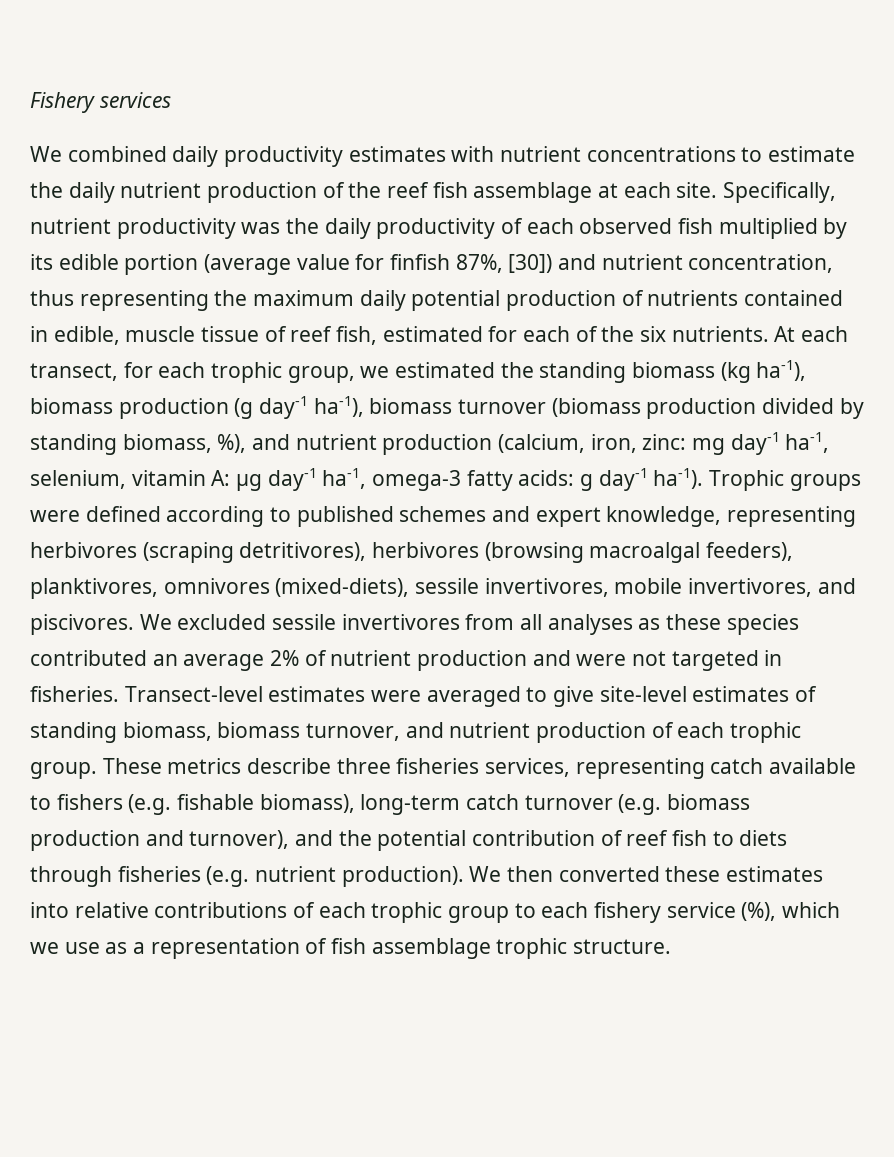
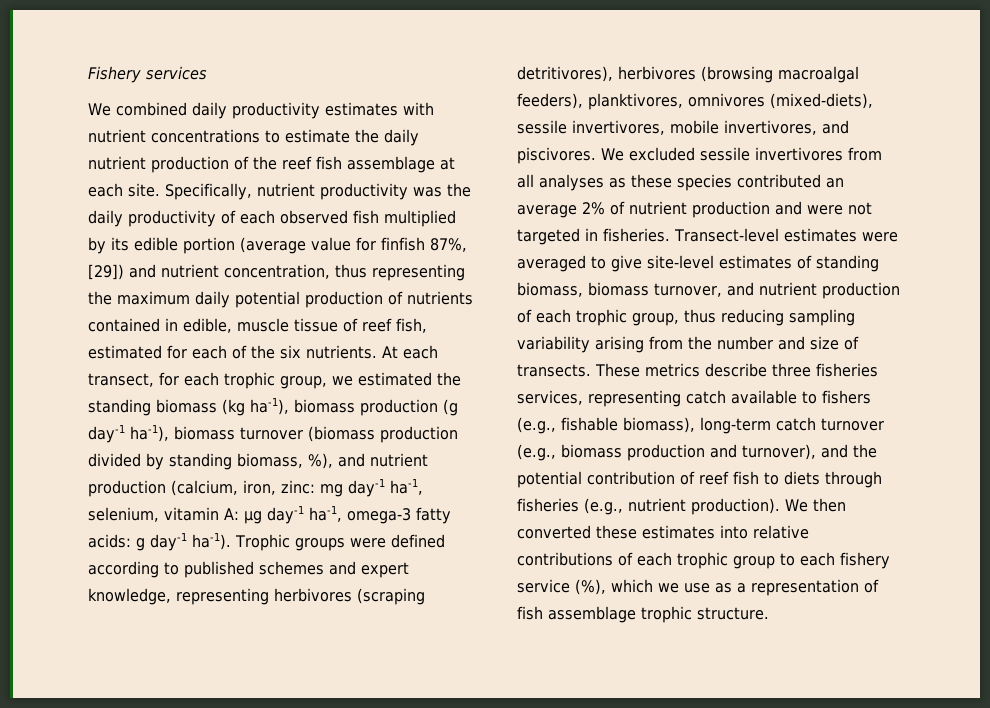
- Specifically, nutrient productivity was the daily productivity of each observed fish multiplied by its edible portion (average value for finfish 87%, [30]) and nutrient concentration, thus representing the maximum daily potential production of nutrients contained in edible, muscle tissue of reef fish, estimated for each of the six nutrients.
+ Specifically, nutrient productivity was the daily productivity of each observed fish multiplied by its edible portion (average value for finfish 87%, [29]) and nutrient concentration, thus representing the maximum daily potential production of nutrients contained in edible, muscle tissue of reef fish, estimated for each of the six nutrients.
- Transect-level estimates were averaged to give site-level estimates of standing biomass, biomass turnover, and nutrient production of each trophic group.
+ Transect-level estimates were averaged to give site-level estimates of standing biomass, biomass turnover, and nutrient production of each trophic group, thus reducing sampling variability arising from the number and size of transects.
- These metrics describe three fisheries services, representing catch available to fishers (e.g. fishable biomass), long-term catch turnover (e.g. biomass production and turnover), and the potential contribution of reef fish to diets through fisheries (e.g. nutrient production).
+ These metrics describe three fisheries services, representing catch available to fishers (e.g., fishable biomass), long-term catch turnover (e.g., biomass production and turnover), and the potential contribution of reef fish to diets through fisheries (e.g., nutrient production).

